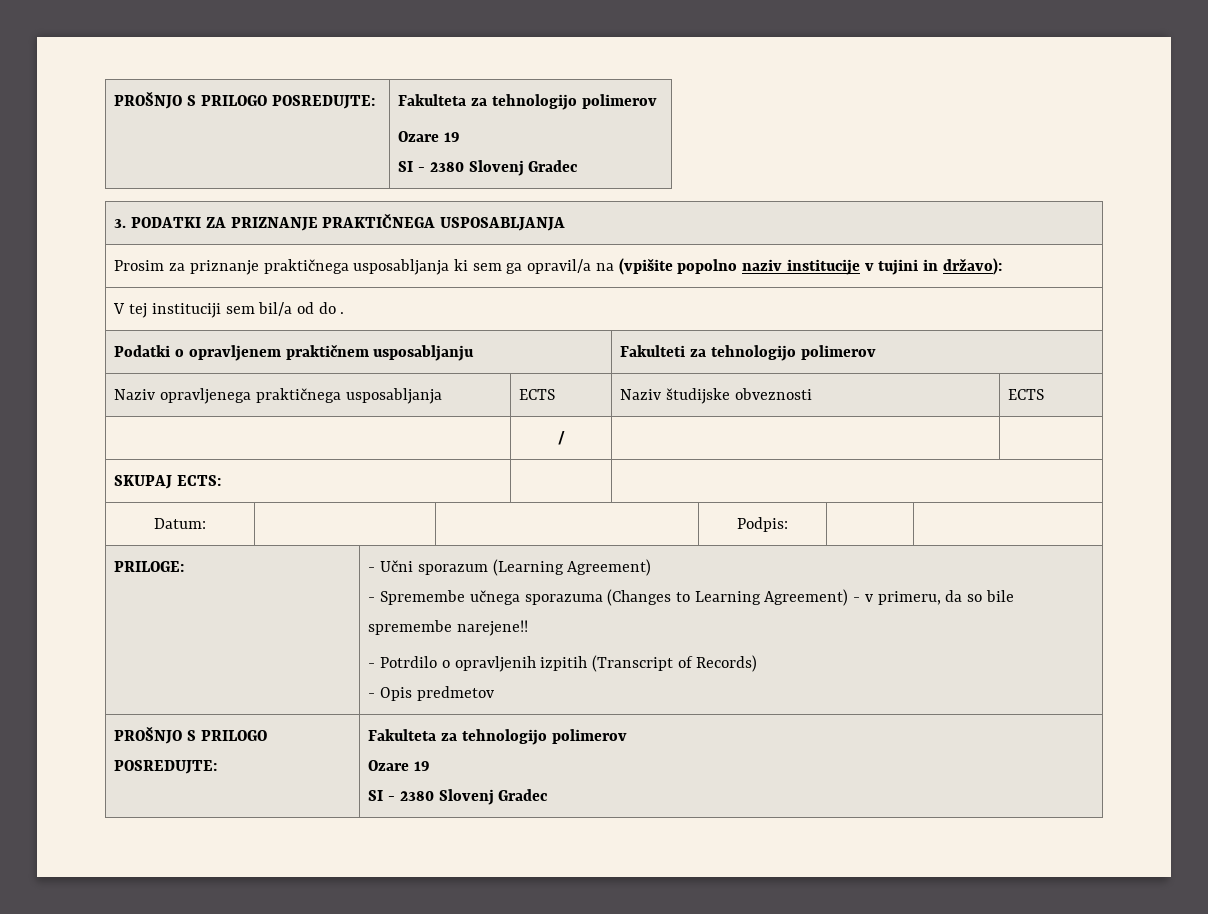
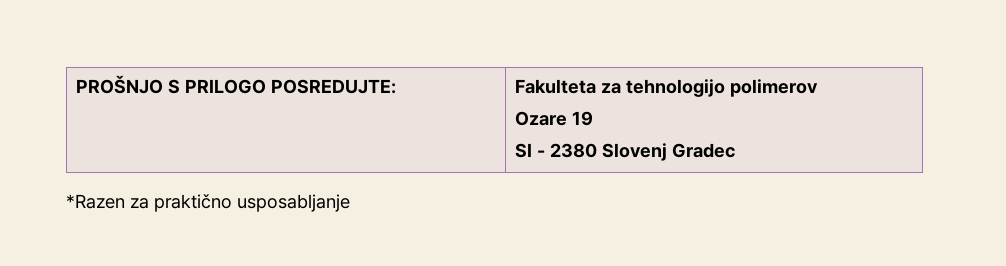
- 3. PODATKI ZA PRIZNANJE PRAKTIČNEGA USPOSABLJANJA
- Prosim za priznanje praktičnega usposabljanja ki sem ga opravil/a na (vpišite popolno naziv institucije v tujini in državo):
- V tej instituciji sem bil/a od do .
- Podatki o opravljenem praktičnem usposabljanju | Fakulteti za tehnologijo polimerov
- Naziv opravljenega praktičnega usposabljanja | ECTS | Naziv študijske obveznosti | ECTS
- | / | |
- SKUPAJ ECTS: | |
- Datum: | | | Podpis: | |
- PRILOGE: | - Učni sporazum (Learning Agreement)
- - Spremembe učnega sporazuma (Changes to Learning Agreement) - v primeru, da so bile spremembe narejene!!
- - Potrdilo o opravljenih izpitih (Transcript of Records)
- - Opis predmetov
- PROŠNJO S PRILOGO POSREDUJTE: | Fakulteta za tehnologijo polimerov
- Ozare 19
- SI - 2380 Slovenj Gradec
+ *Razen za praktično usposabljanje

